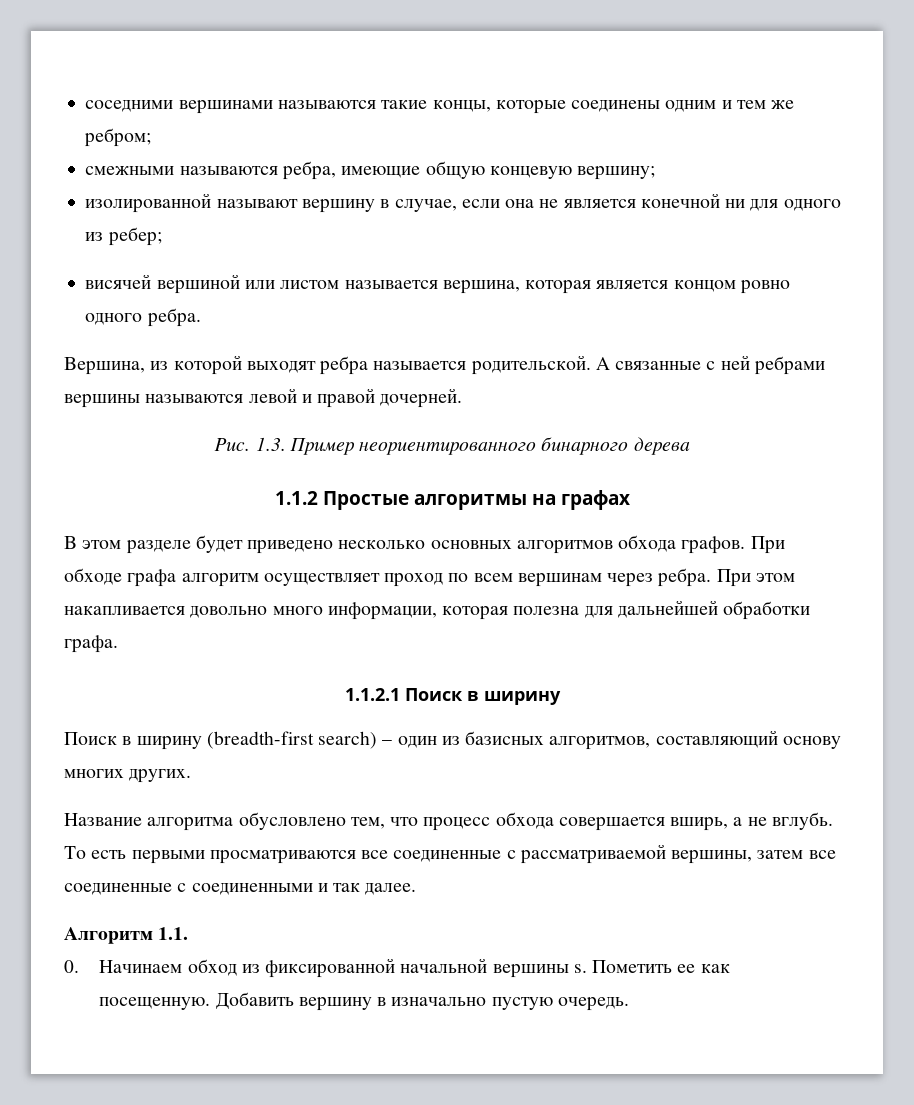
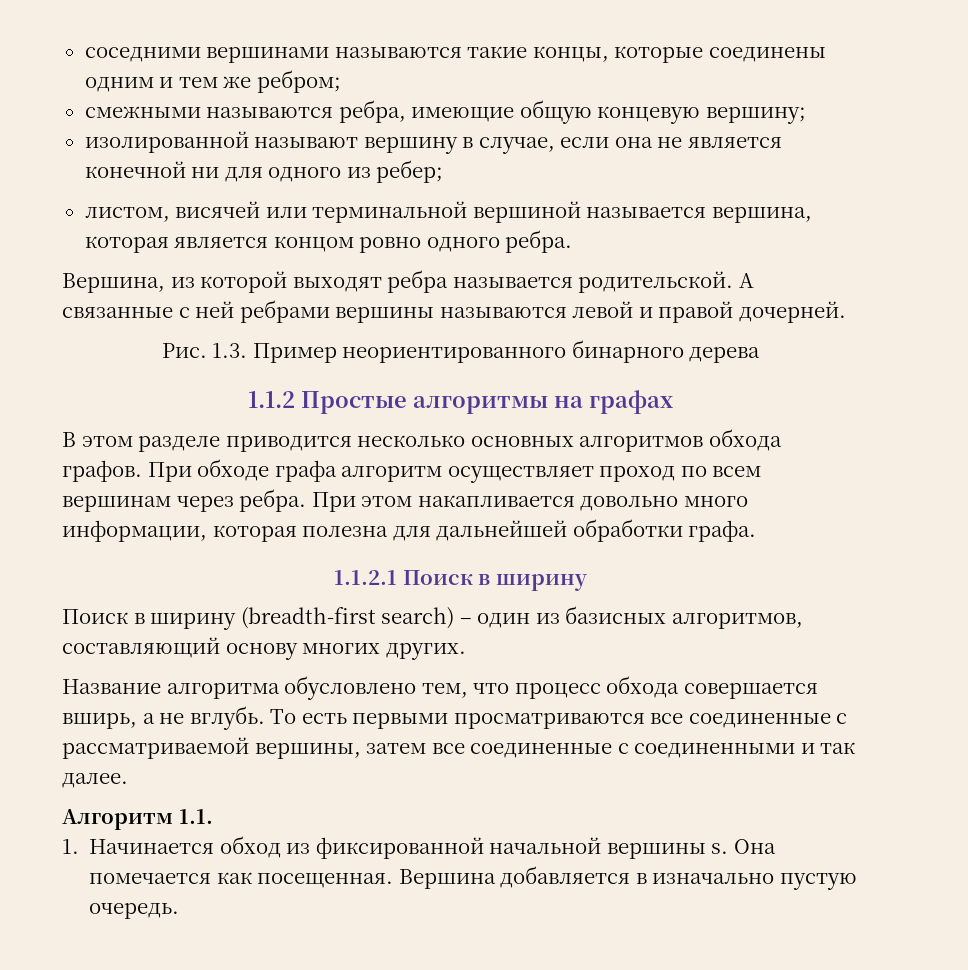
- висячей вершиной или листом называется вершина, которая является концом ровно одного ребра.
+ листом, висячей или терминальной вершиной называется вершина, которая является концом ровно одного ребра.
- В этом разделе будет приведено несколько основных алгоритмов обхода графов.
+ В этом разделе приводится несколько основных алгоритмов обхода графов.
- 0. Начинаем обход из фиксированной начальной вершины s.
+ 1. Начинается обход из фиксированной начальной вершины s.
- Пометить ее как посещенную. Добавить вершину в изначально пустую очередь.
+ Она помечается как посещенная. Вершина добавляется в изначально пустую очередь.

